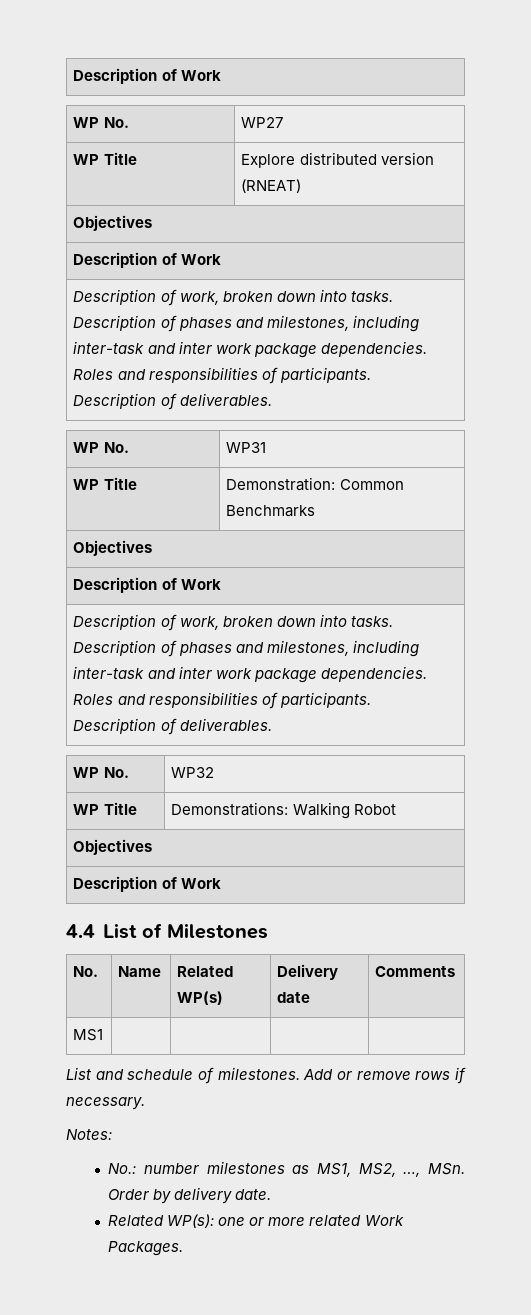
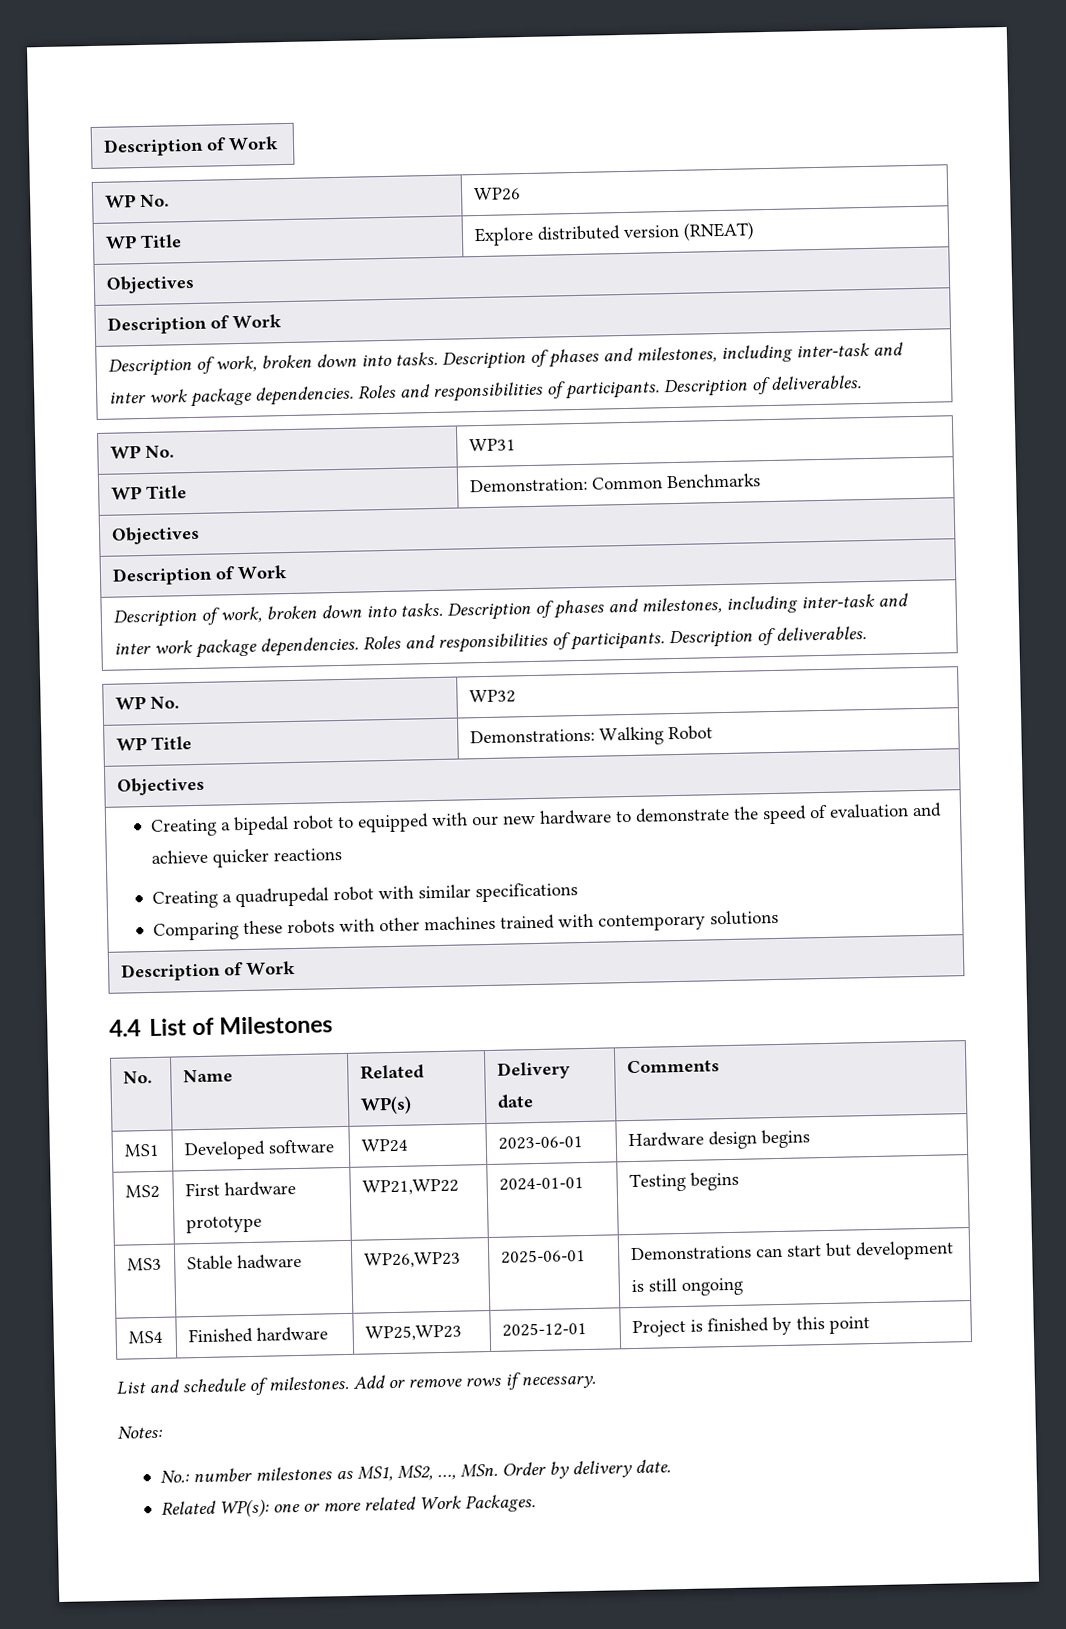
- WP No. | WP27
+ WP No. | WP26
+ Creating a bipedal robot to equipped with our new hardware to demonstrate the speed of evaluation and achieve quicker reactions
+ Creating a quadrupedal robot with similar specifications
+ Comparing these robots with other machines trained with contemporary solutions
- MS1 | | | |
+ MS1 | Developed software | WP24 | 2023-06-01 | Hardware design begins
+ MS2 | First hardware prototype | WP21,WP22 | 2024-01-01 | Testing begins
+ MS3 | Stable hadware | WP26,WP23 | 2025-06-01 | Demonstrations can start but development is still ongoing
+ MS4 | Finished hardware | WP25,WP23 | 2025-12-01 | Project is finished by this point

